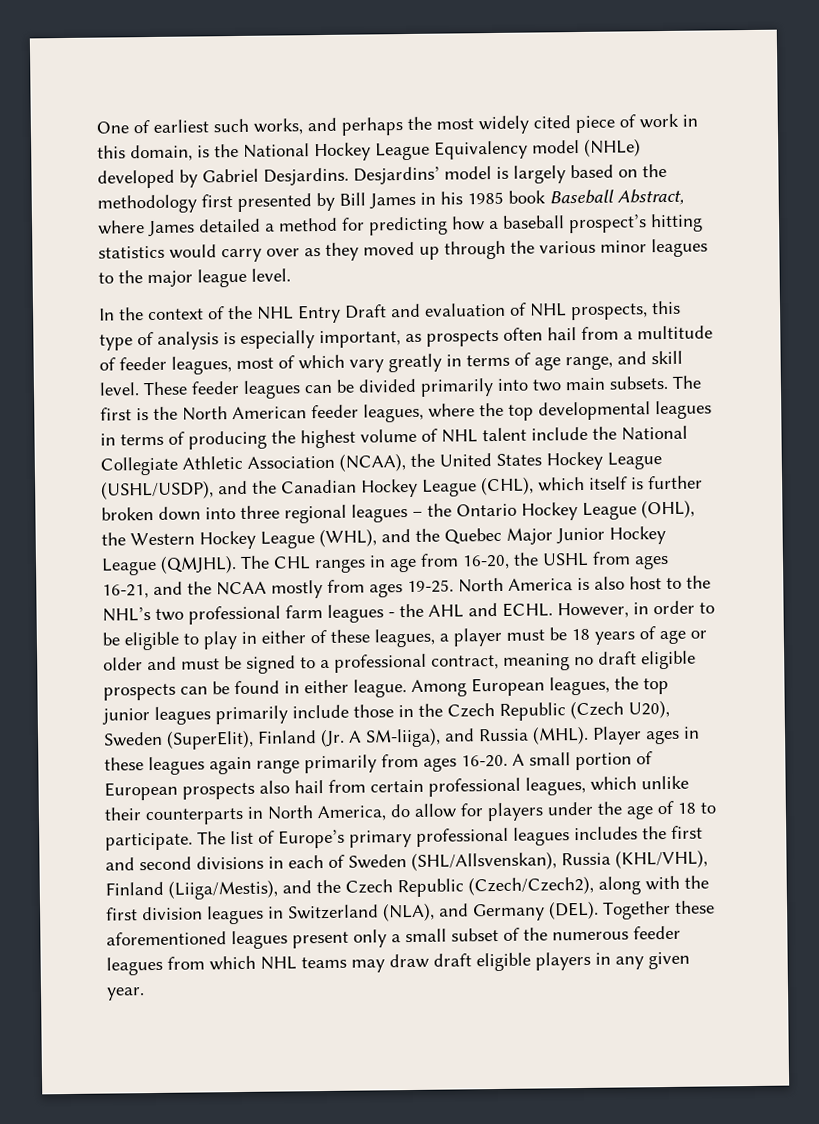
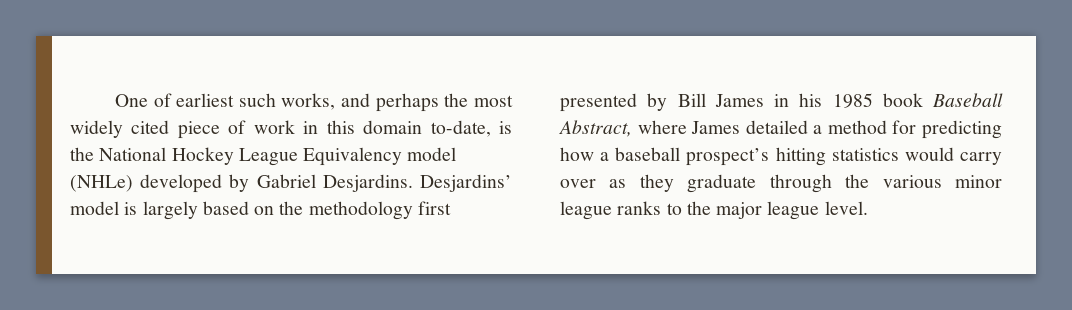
- One of earliest such works, and perhaps the most widely cited piece of work in this domain, is the National Hockey League Equivalency model (NHLe) developed by Gabriel Desjardins.
+ One of earliest such works, and perhaps the most widely cited piece of work in this domain to-date, is the National Hockey League Equivalency model (NHLe) developed by Gabriel Desjardins.
- Desjardins’ model is largely based on the methodology first presented by Bill James in his 1985 book Baseball Abstract, where James detailed a method for predicting how a baseball prospect’s hitting statistics would carry over as they moved up through the various minor leagues to the major league level.
+ Desjardins’ model is largely based on the methodology first presented by Bill James in his 1985 book Baseball Abstract, where James detailed a method for predicting how a baseball prospect’s hitting statistics would carry over as they graduate through the various minor league ranks to the major league level.
- In the context of the NHL Entry Draft and evaluation of NHL prospects, this type of analysis is especially important, as prospects often hail from a multitude of feeder leagues, most of which vary greatly in terms of age range, and skill level. These feeder leagues can be divided primarily into two main subsets. The first is the North American feeder leagues, where the top developmental leagues in terms of producing the highest volume of NHL talent include the National Collegiate Athletic Association (NCAA), the United States Hockey League (USHL/USDP), and the Canadian Hockey League (CHL), which itself is further broken down into three regional leagues – the Ontario Hockey League (OHL), the Western Hockey League (WHL), and the Quebec Major Junior Hockey League (QMJHL). The CHL ranges in age from 16-20, the USHL from ages 16-21, and the NCAA mostly from ages 19-25. North America is also host to the NHL’s two professional farm leagues - the AHL and ECHL. However, in order to be eligible to play in either of these leagues, a player must be 18 years of age or older and must be signed to a professional contract, meaning no draft eligible prospects can be found in either league. Among European leagues, the top junior leagues primarily include those in the Czech Republic (Czech U20), Sweden (SuperElit), Finland (Jr. A SM-liiga), and Russia (MHL). Player ages in these leagues again range primarily from ages 16-20. A small portion of European prospects also hail from certain professional leagues, which unlike their counterparts in North America, do allow for players under the age of 18 to participate. The list of Europe’s primary professional leagues includes the first and second divisions in each of Sweden (SHL/Allsvenskan), Russia (KHL/VHL), Finland (Liiga/Mestis), and the Czech Republic (Czech/Czech2), along with the first division leagues in Switzerland (NLA), and Germany (DEL). Together these aforementioned leagues present only a small subset of the numerous feeder leagues from which NHL teams may draw draft eligible players in any given year.

